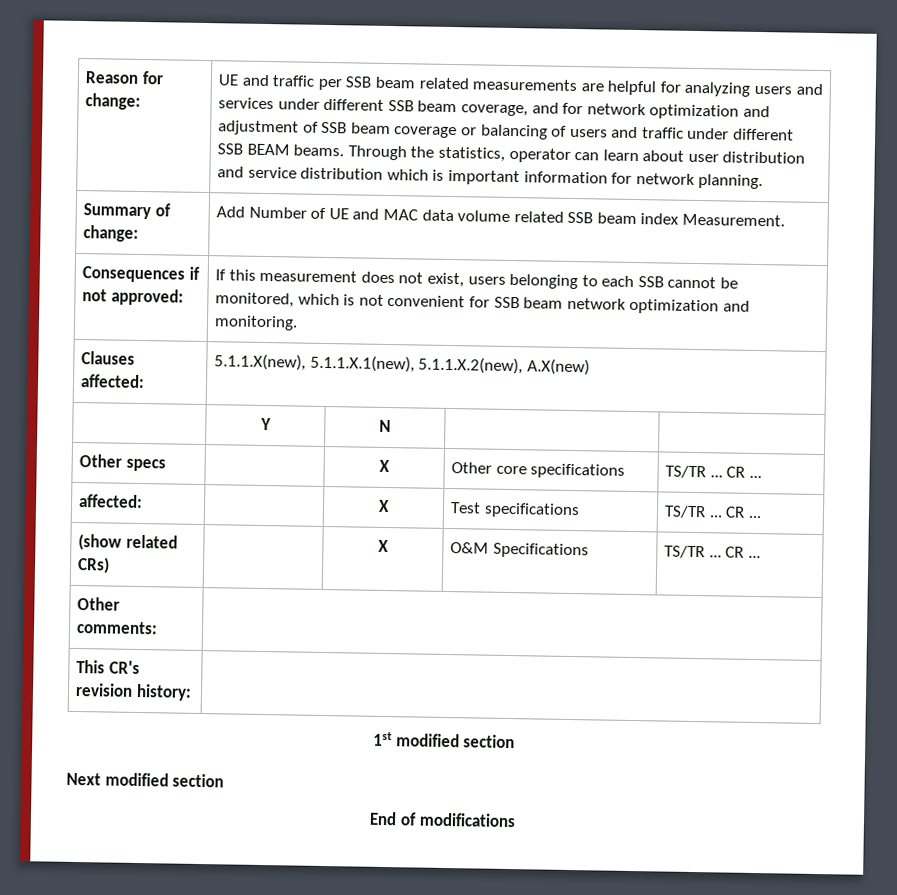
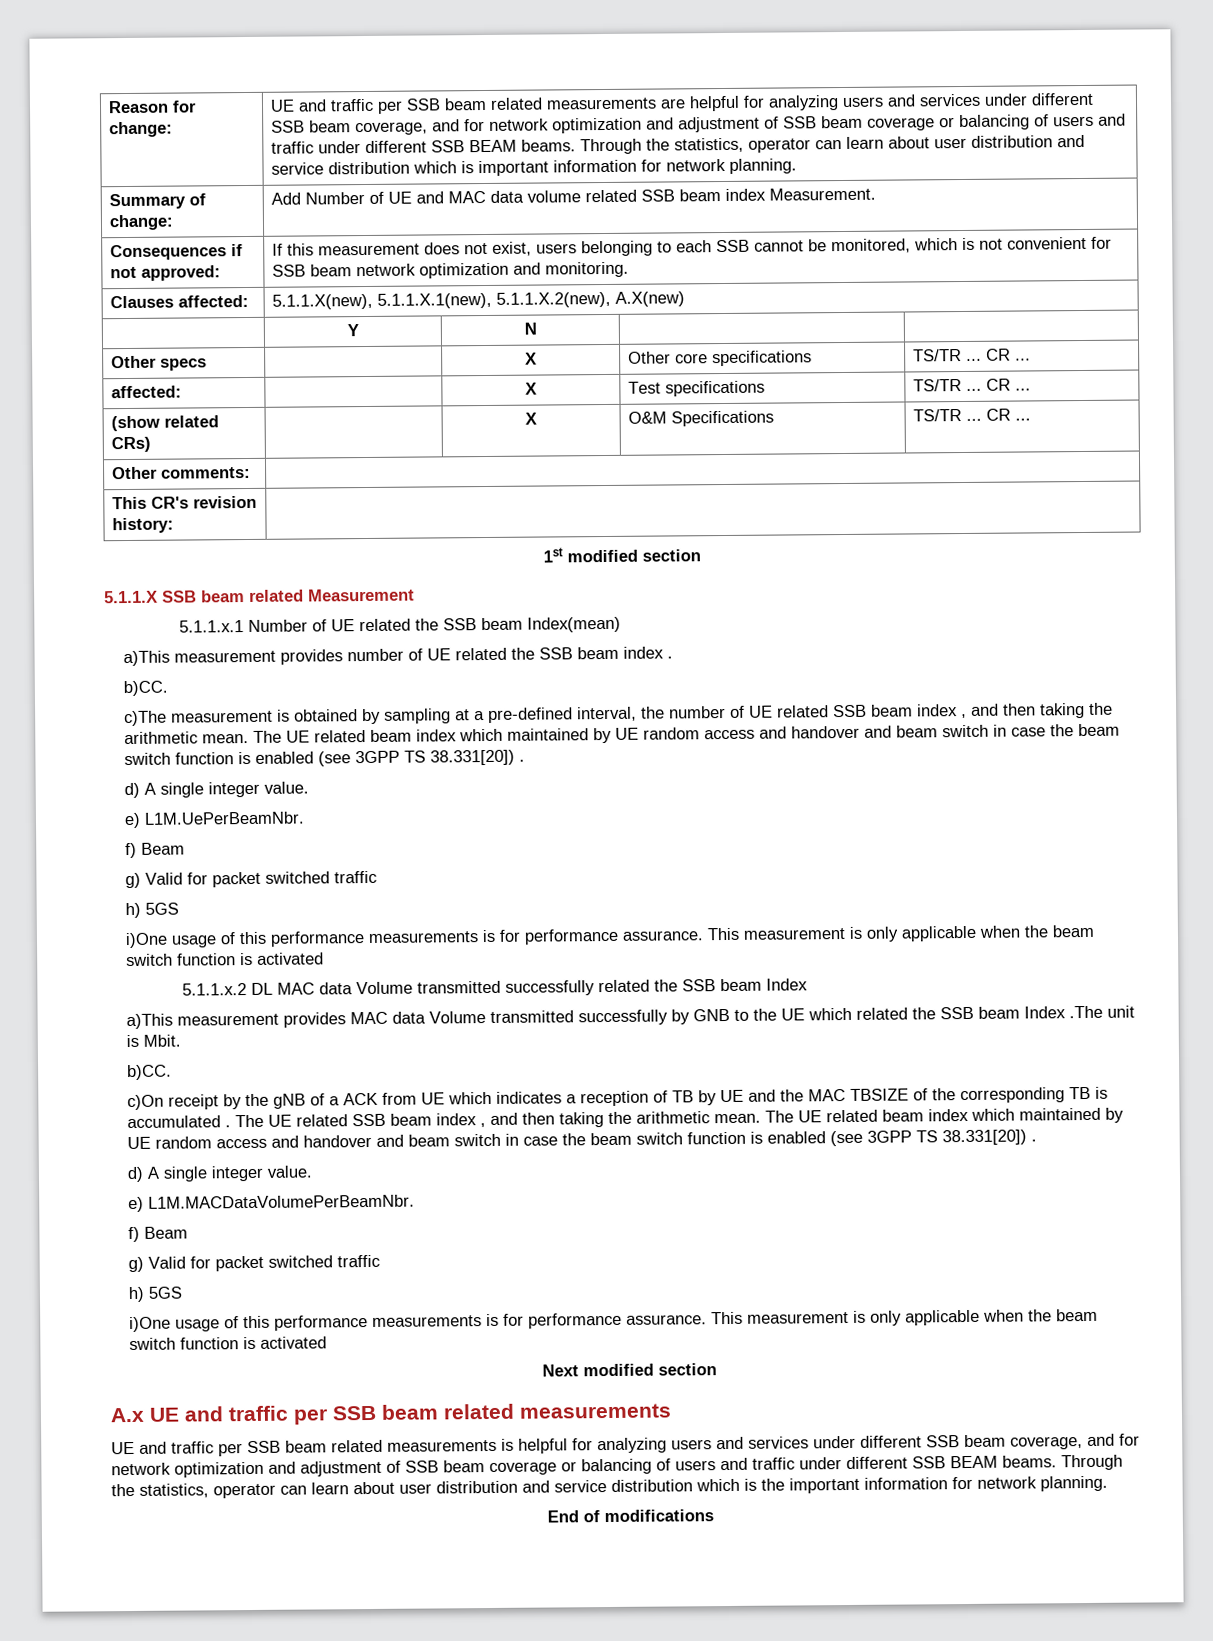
+ 5.1.1.X SSB beam related Measurement
+ 5.1.1.x.1 Number of UE related the SSB beam Index(mean)
+ a)This measurement provides number of UE related the SSB beam index .
+ b)CC.
+ c)The measurement is obtained by sampling at a pre-defined interval, the number of UE related SSB beam index , and then taking the arithmetic mean. The UE related beam index which maintained by UE random access and handover and beam switch in case the beam switch function is enabled (see 3GPP TS 38.331[20]) .
+ d) A single integer value.
+ e) L1M.UePerBeamNbr.
+ f) Beam
+ g) Valid for packet switched traffic
+ h) 5GS
+ i)One usage of this performance measurements is for performance assurance. This measurement is only applicable when the beam switch function is activated
+ 5.1.1.x.2 DL MAC data Volume transmitted successfully related the SSB beam Index
+ a)This measurement provides MAC data Volume transmitted successfully by GNB to the UE which related the SSB beam Index .The unit is Mbit.
+ b)CC.
+ c)On receipt by the gNB of a ACK from UE which indicates a reception of TB by UE and the MAC TBSIZE of the corresponding TB is accumulated . The UE related SSB beam index , and then taking the arithmetic mean. The UE related beam index which maintained by UE random access and handover and beam switch in case the beam switch function is enabled (see 3GPP TS 38.331[20]) .
+ d) A single integer value.
+ e) L1M.MACDataVolumePerBeamNbr.
+ f) Beam
+ g) Valid for packet switched traffic
+ h) 5GS
+ i)One usage of this performance measurements is for performance assurance. This measurement is only applicable when the beam switch function is activated
  Next modified section
+ A.x UE and traffic per SSB beam related measurements
+ UE and traffic per SSB beam related measurements is helpful for analyzing users and services under different SSB beam coverage, and for network optimization and adjustment of SSB beam coverage or balancing of users and traffic under different SSB BEAM beams. Through the statistics, operator can learn about user distribution and service distribution which is the important information for network planning.

